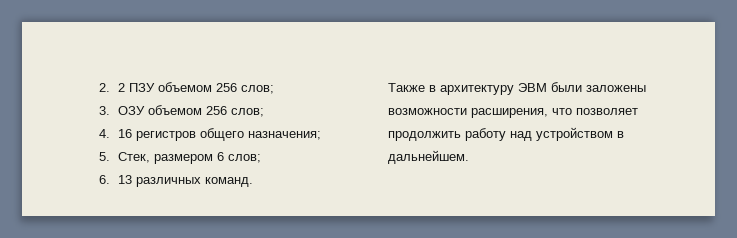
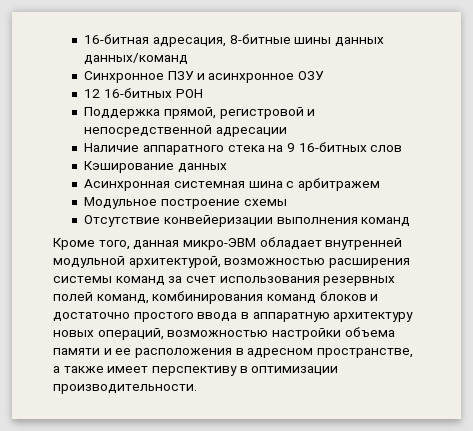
- 2. 2 ПЗУ объемом 256 слов;
- 3. ОЗУ объемом 256 слов;
- 4. 16 регистров общего назначения;
- 5. Стек, размером 6 слов;
- 6. 13 различных команд.
- Также в архитектуру ЭВМ были заложены возможности расширения, что позволяет продолжить работу над устройством в дальнейшем.
+ 16-битная адресация, 8-битные шины данных данных/команд
+ Синхронное ПЗУ и асинхронное ОЗУ
+ 12 16-битных РОН
+ Поддержка прямой, регистровой и непосредственной адресации
+ Наличие аппаратного стека на 9 16-битных слов
+ Кэширование данных
+ Асинхронная системная шина с арбитражем
+ Модульное построение схемы
+ Отсутствие конвейеризации выполнения команд
+ Кроме того, данная микро-ЭВМ обладает внутренней модульной архитектурой, возможностью расширения системы команд за счет использования резервных полей команд, комбинирования команд блоков и достаточно простого ввода в аппаратную архитектуру новых операций, возможностью настройки объема памяти и ее расположения в адресном пространстве, а также имеет перспективу в оптимизации производительности.

